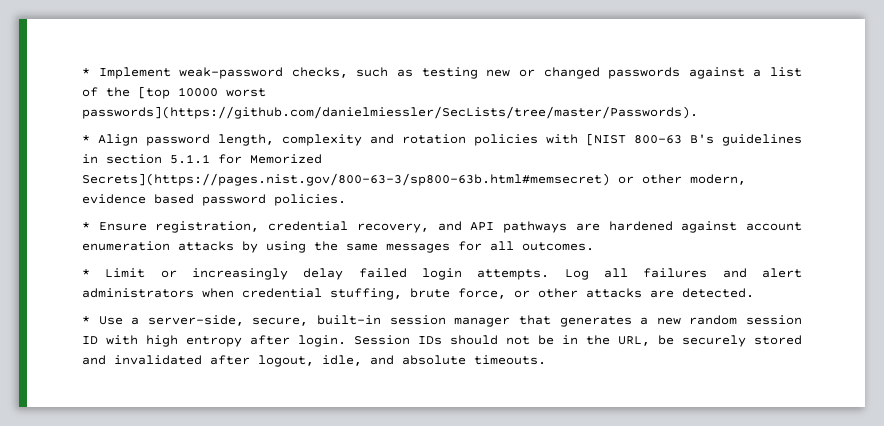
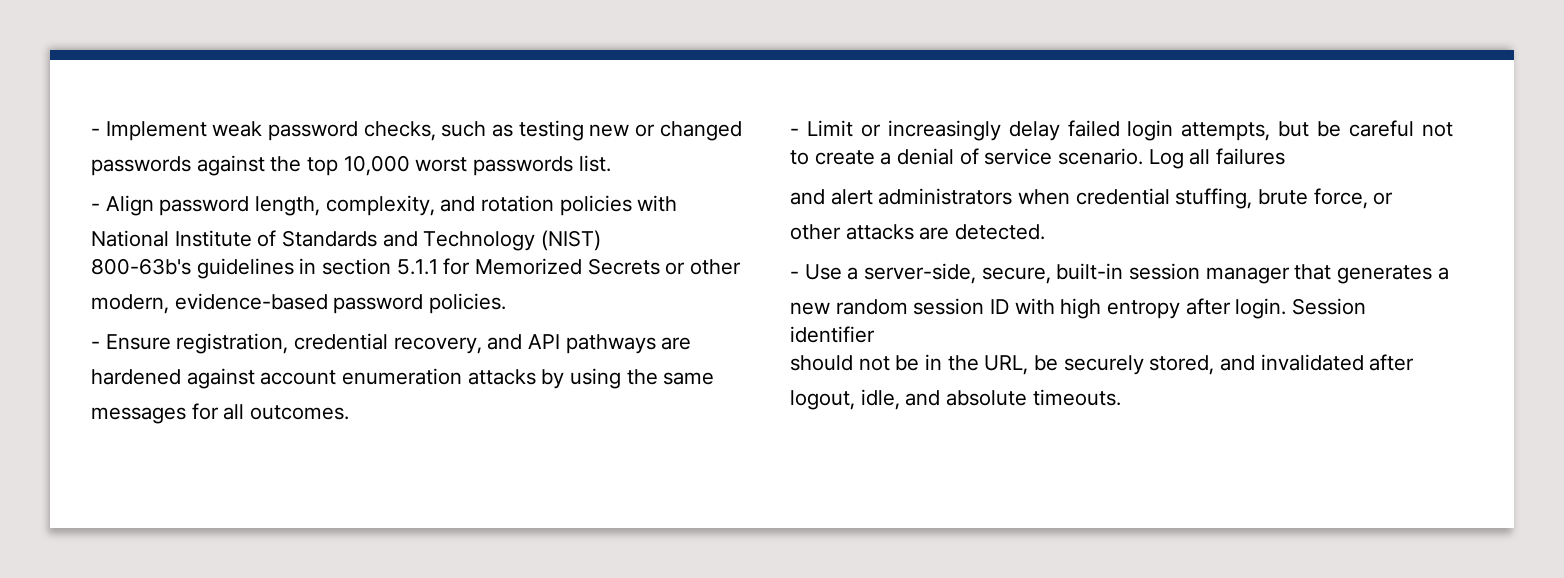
- * Implement weak-password checks, such as testing new or changed passwords against a list of the [top 10000 worst passwords](https://github.com/danielmiessler/SecLists/tree/master/Passwords).
- * Align password length, complexity and rotation policies with [NIST 800-63 B's guidelines in section 5.1.1 for Memorized Secrets](https://pages.nist.gov/800-63-3/sp800-63b.html#memsecret) or other modern, evidence based password policies.
+ - Implement weak password checks, such as testing new or changed
+ passwords against the top 10,000 worst passwords list.
+ - Align password length, complexity, and rotation policies with
+ National Institute of Standards and Technology (NIST)
+ 800-63b's guidelines in section 5.1.1 for Memorized Secrets or other
+ modern, evidence-based password policies.
- * Ensure registration, credential recovery, and API pathways are hardened against account enumeration attacks by using the same messages for all outcomes.
+ - Ensure registration, credential recovery, and API pathways are
+ hardened against account enumeration attacks by using the same
+ messages for all outcomes.
- * Limit or increasingly delay failed login attempts.
+ - Limit or increasingly delay failed login attempts, but be careful not to create a denial of service scenario.
- Log all failures and alert administrators when credential stuffing, brute force, or other attacks are detected.
+ Log all failures
+ and alert administrators when credential stuffing, brute force, or
+ other attacks are detected.
- * Use a server-side, secure, built-in session manager that generates a new random session ID with high entropy after login.
+ - Use a server-side, secure, built-in session manager that generates a
+ new random session ID with high entropy after login.
- Session IDs should not be in the URL, be securely stored and invalidated after logout, idle, and absolute timeouts.
+ Session identifier
+ should not be in the URL, be securely stored, and invalidated after
+ logout, idle, and absolute timeouts.

